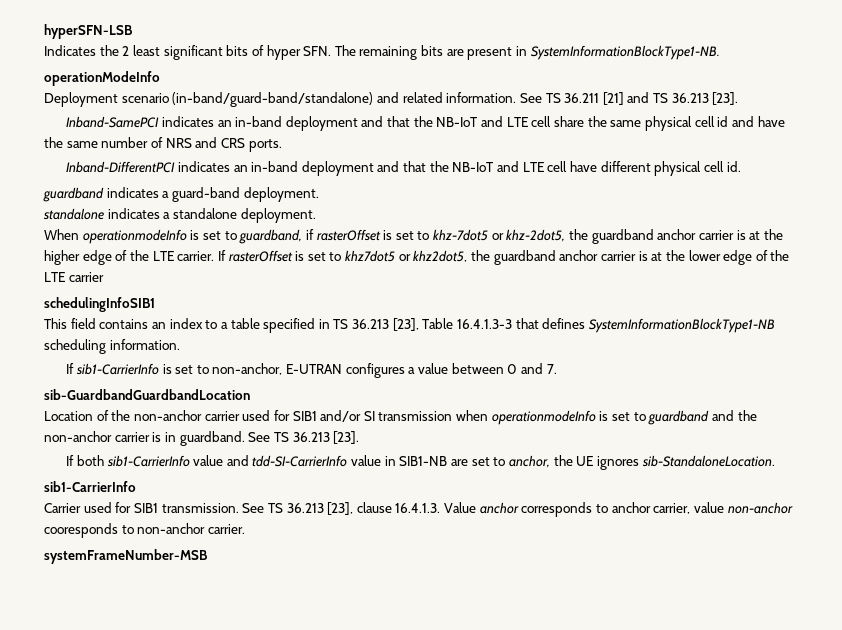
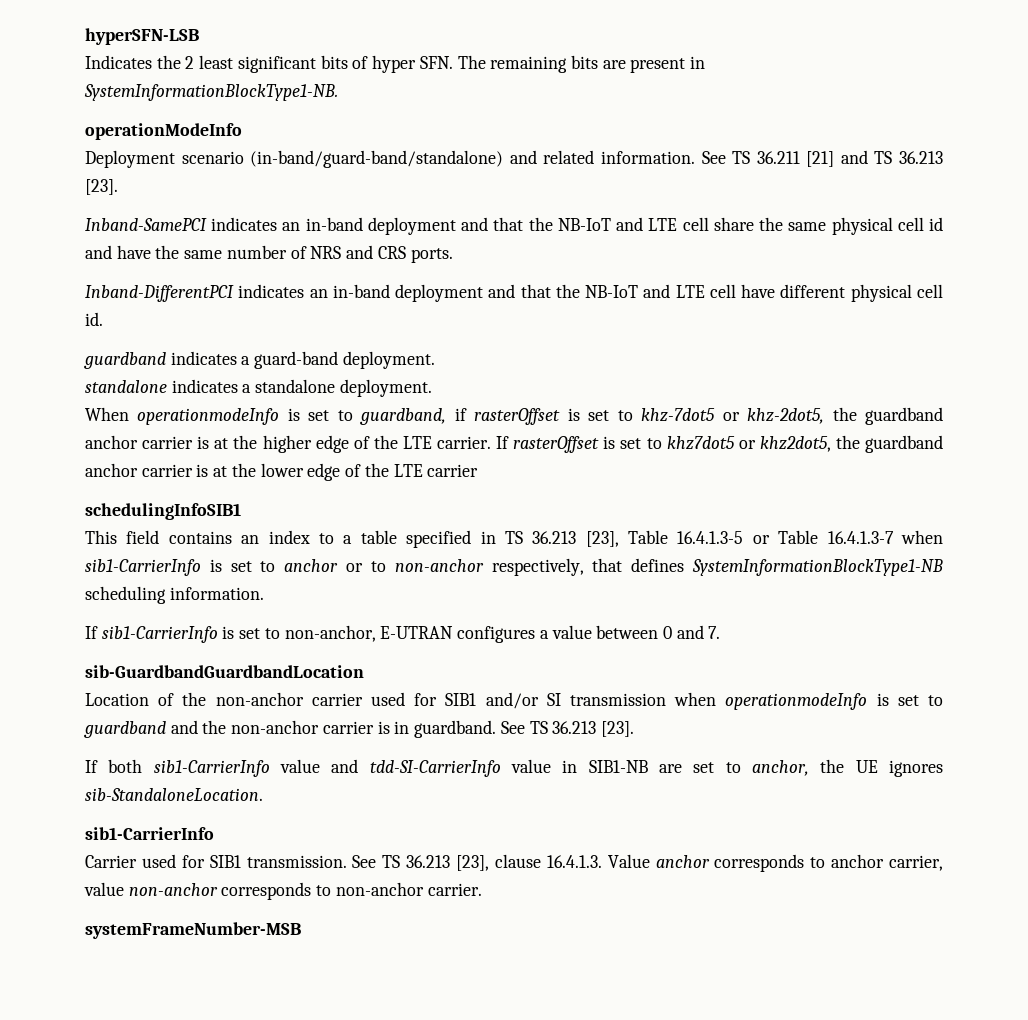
- This field contains an index to a table specified in TS 36.213 [23], Table 16.4.1.3-3 that defines SystemInformationBlockType1-NB scheduling information.
+ This field contains an index to a table specified in TS 36.213 [23], Table 16.4.1.3-5 or Table 16.4.1.3-7 when sib1-CarrierInfo is set to anchor or to non-anchor respectively, that defines SystemInformationBlockType1-NB scheduling information.
- See TS 36.213 [23], clause 16.4.1.3. Value anchor corresponds to anchor carrier, value non-anchor cooresponds to non-anchor carrier.
+ See TS 36.213 [23], clause 16.4.1.3. Value anchor corresponds to anchor carrier, value non-anchor corresponds to non-anchor carrier.

